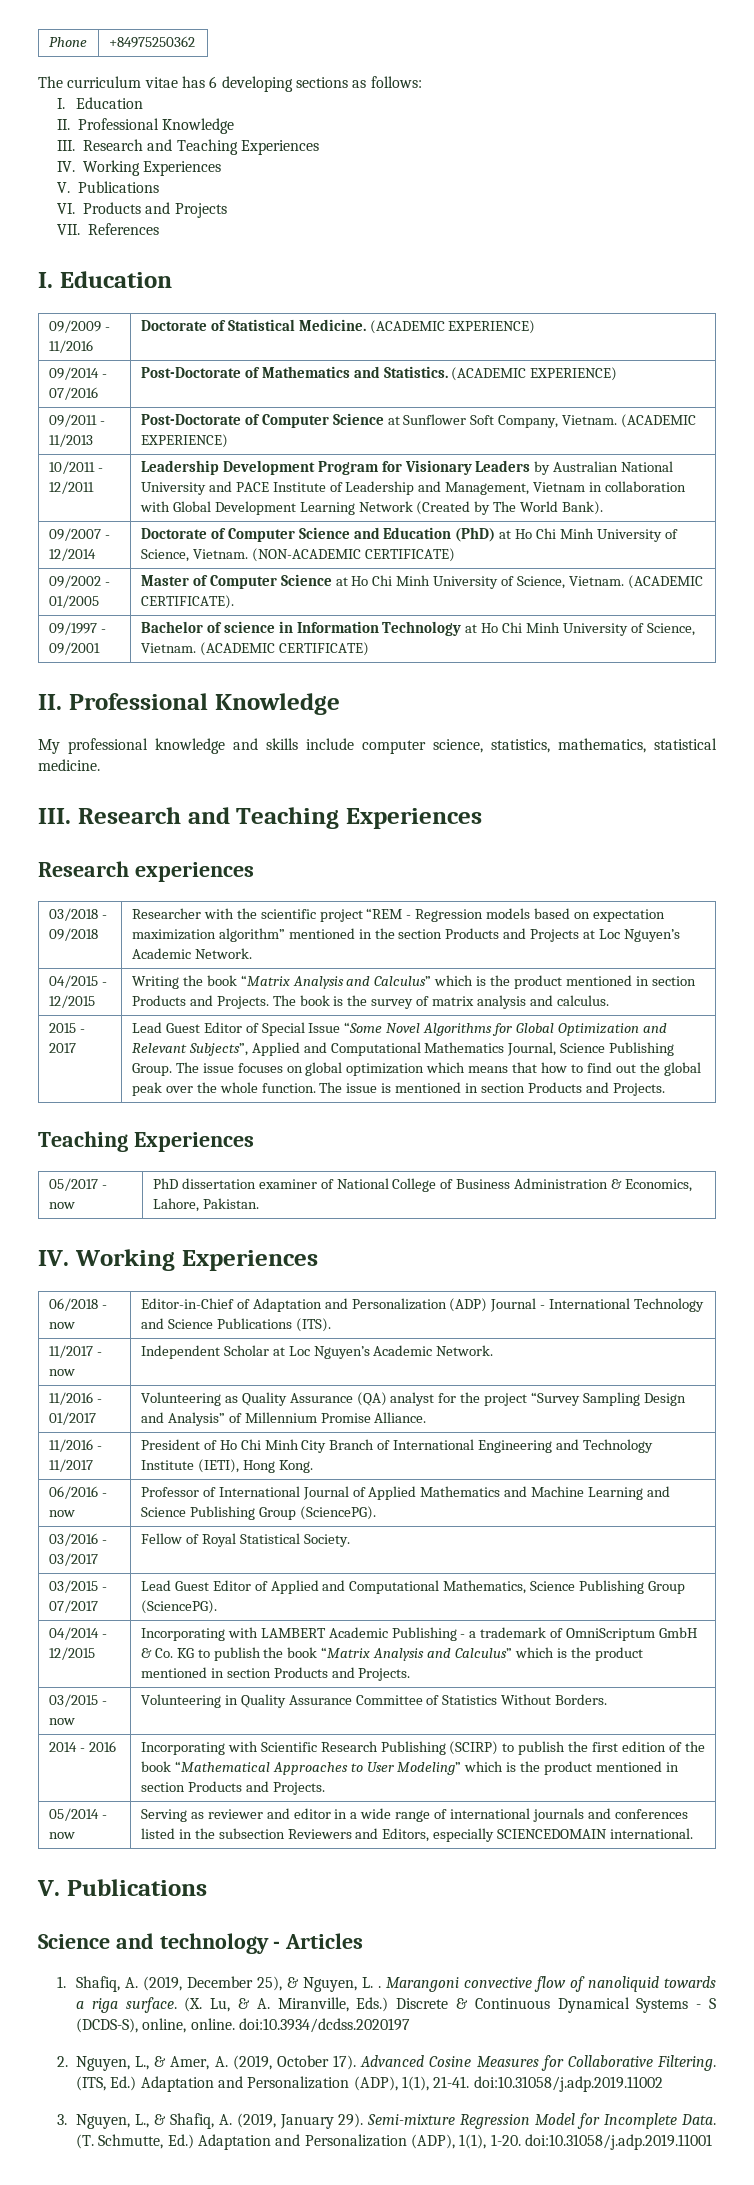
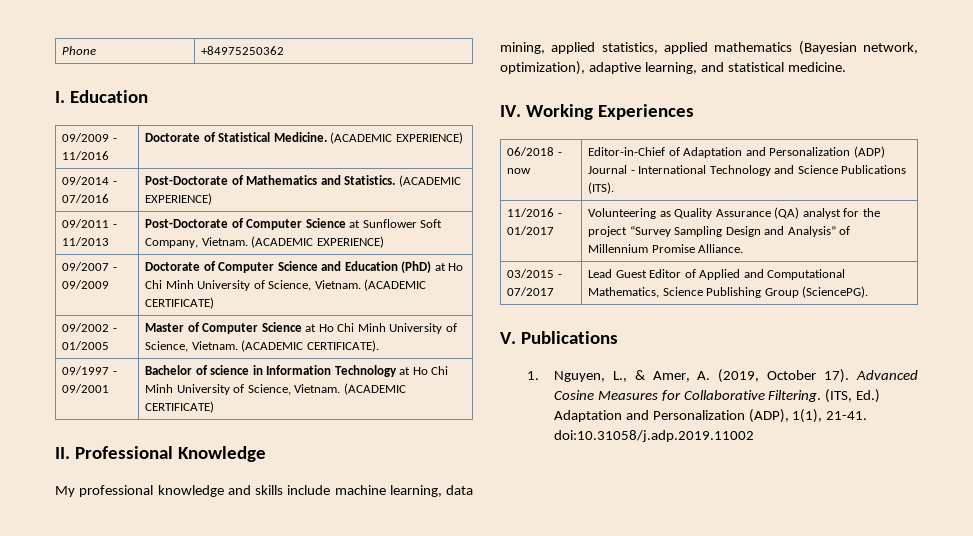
- The curriculum vitae has 6 developing sections as follows:
- I. Education
- II. Professional Knowledge
- III. Research and Teaching Experiences
- IV. Working Experiences
- V. Publications
- VI. Products and Projects
- VII. References
- 10/2011 - 12/2011 | Leadership Development Program for Visionary Leaders by Australian National University and PACE Institute of Leadership and Management, Vietnam in collaboration with Global Development Learning Network (Created by The World Bank).
- 09/2007 - 12/2014 | Doctorate of Computer Science and Education (PhD) at Ho Chi Minh University of Science, Vietnam. (NON-ACADEMIC CERTIFICATE)
+ 09/2007 - 09/2009 | Doctorate of Computer Science and Education (PhD) at Ho Chi Minh University of Science, Vietnam. (ACADEMIC CERTIFICATE)
- My professional knowledge and skills include computer science, statistics, mathematics, statistical medicine.
- III. Research and Teaching Experiences
- Research experiences
- 03/2018 - 09/2018 | Researcher with the scientific project “REM - Regression models based on expectation maximization algorithm” mentioned in the section Products and Projects at Loc Nguyen’s Academic Network.
- 04/2015 - 12/2015 | Writing the book “Matrix Analysis and Calculus” which is the product mentioned in section Products and Projects. The book is the survey of matrix analysis and calculus.
- 2015 - 2017 | Lead Guest Editor of Special Issue “Some Novel Algorithms for Global Optimization and Relevant Subjects”, Applied and Computational Mathematics Journal, Science Publishing Group. The issue focuses on global optimization which means that how to find out the global peak over the whole function. The issue is mentioned in section Products and Projects.
- Teaching Experiences
- 05/2017 - now | PhD dissertation examiner of National College of Business Administration & Economics, Lahore, Pakistan.
+ My professional knowledge and skills include machine learning, data mining, applied statistics, applied mathematics (Bayesian network, optimization), adaptive learning, and statistical medicine.
- 11/2017 - now | Independent Scholar at Loc Nguyen’s Academic Network.
- 11/2016 - 11/2017 | President of Ho Chi Minh City Branch of International Engineering and Technology Institute (IETI), Hong Kong.
- 06/2016 - now | Professor of International Journal of Applied Mathematics and Machine Learning and Science Publishing Group (SciencePG).
- 03/2016 - 03/2017 | Fellow of Royal Statistical Society.
- 04/2014 - 12/2015 | Incorporating with LAMBERT Academic Publishing - a trademark of OmniScriptum GmbH & Co. KG to publish the book “Matrix Analysis and Calculus” which is the product mentioned in section Products and Projects.
- 03/2015 - now | Volunteering in Quality Assurance Committee of Statistics Without Borders.
- 2014 - 2016 | Incorporating with Scientific Research Publishing (SCIRP) to publish the first edition of the book “Mathematical Approaches to User Modeling” which is the product mentioned in section Products and Projects.
- 05/2014 - now | Serving as reviewer and editor in a wide range of international journals and conferences listed in the subsection Reviewers and Editors, especially SCIENCEDOMAIN international.
  V. Publications
- Science and technology - Articles
- 1. Shafiq, A. (2019, December 25), & Nguyen, L. . Marangoni convective flow of nanoliquid towards a riga surface. (X. Lu, & A. Miranville, Eds.) Discrete & Continuous Dynamical Systems - S (DCDS-S), online, online. doi:10.3934/dcdss.2020197
- 2. Nguyen, L., & Amer, A. (2019, October 17).
+ 1. Nguyen, L., & Amer, A. (2019, October 17).
- 3. Nguyen, L., & Shafiq, A. (2019, January 29). Semi-mixture Regression Model for Incomplete Data. (T. Schmutte, Ed.) Adaptation and Personalization (ADP), 1(1), 1-20. doi:10.31058/j.adp.2019.11001

